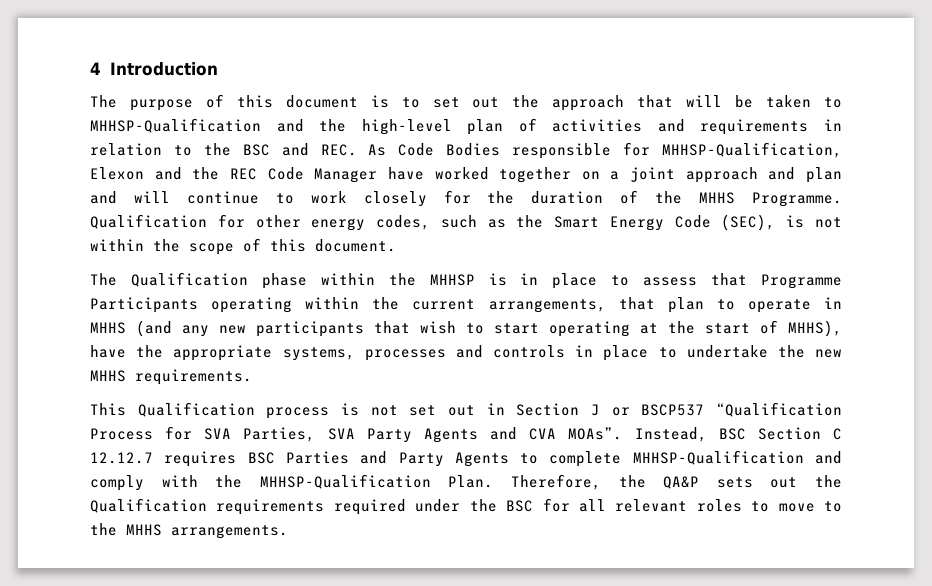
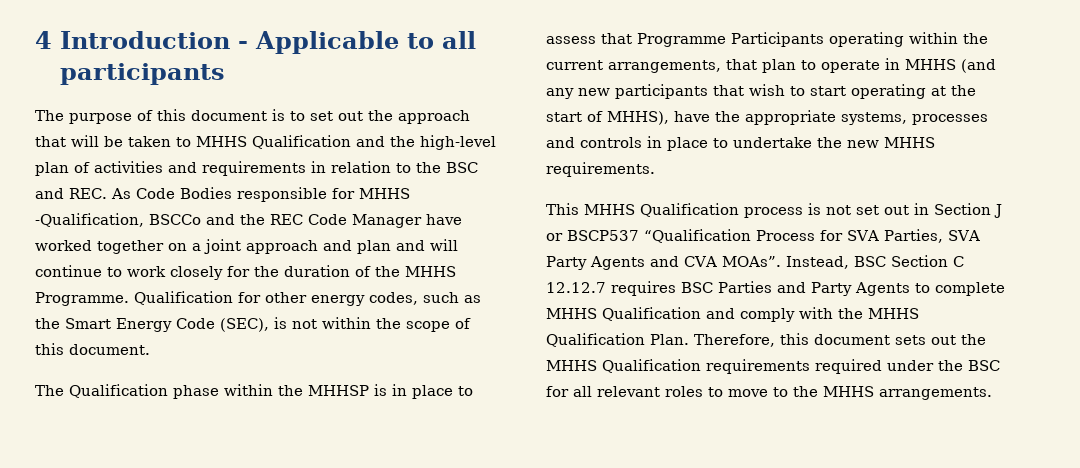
- 4 Introduction
+ 4 Introduction - Applicable to all participants
- The purpose of this document is to set out the approach that will be taken to MHHSP-Qualification and the high-level plan of activities and requirements in relation to the BSC and REC. As Code Bodies responsible for MHHSP-Qualification, Elexon and the REC Code Manager have worked together on a joint approach and plan and will continue to work closely for the duration of the MHHS Programme.
+ The purpose of this document is to set out the approach that will be taken to MHHS Qualification and the high-level plan of activities and requirements in relation to the BSC and REC. As Code Bodies responsible for MHHS -Qualification, BSCCo and the REC Code Manager have worked together on a joint approach and plan and will continue to work closely for the duration of the MHHS Programme.
- This Qualification process is not set out in Section J or BSCP537 “Qualification Process for SVA Parties, SVA Party Agents and CVA MOAs”.
+ This MHHS Qualification process is not set out in Section J or BSCP537 “Qualification Process for SVA Parties, SVA Party Agents and CVA MOAs”.
- Instead, BSC Section C 12.12.7 requires BSC Parties and Party Agents to complete MHHSP-Qualification and comply with the MHHSP-Qualification Plan. Therefore, the QA&P sets out the Qualification requirements required under the BSC for all relevant roles to move to the MHHS arrangements.
+ Instead, BSC Section C 12.12.7 requires BSC Parties and Party Agents to complete MHHS Qualification and comply with the MHHS Qualification Plan. Therefore, this document sets out the MHHS Qualification requirements required under the BSC for all relevant roles to move to the MHHS arrangements.

